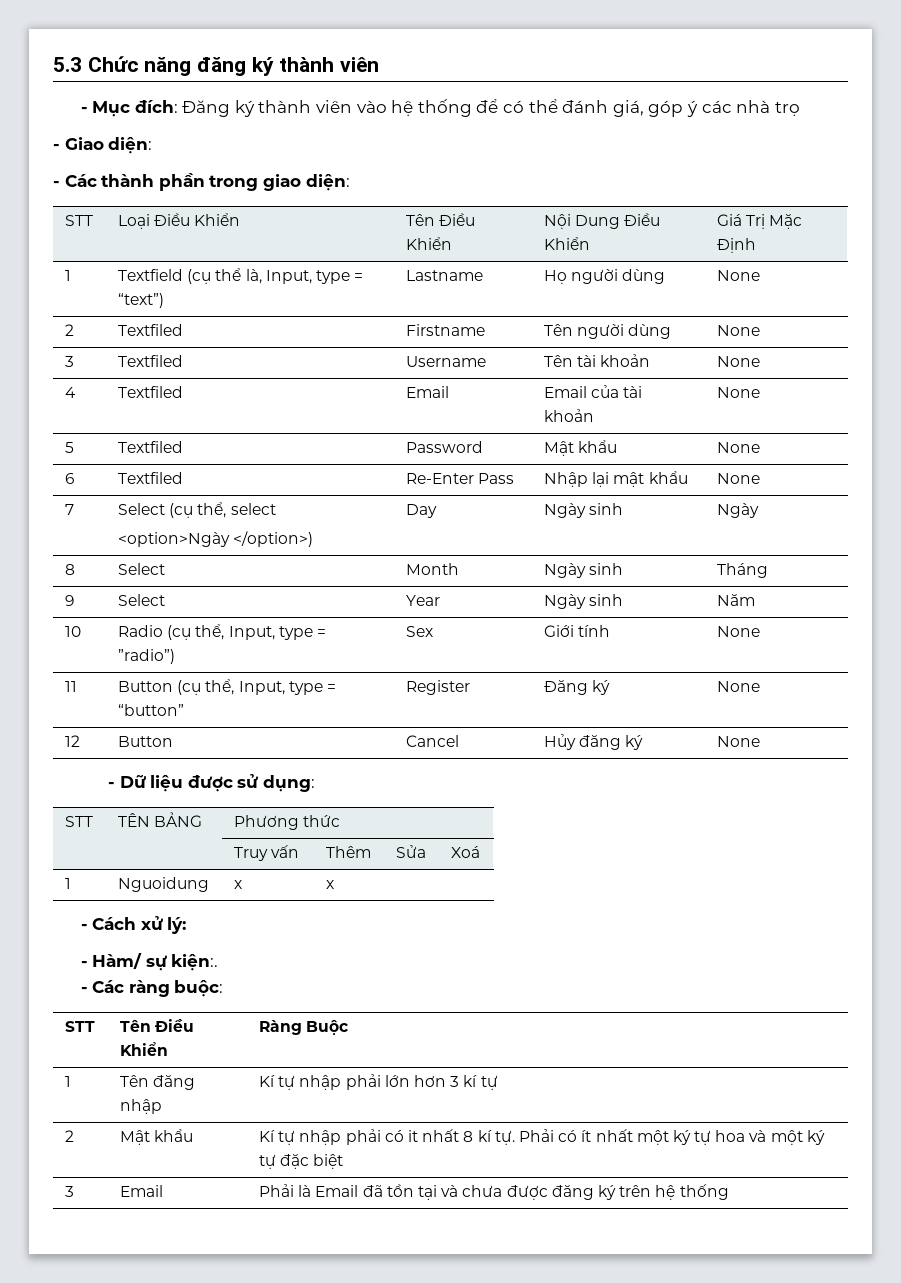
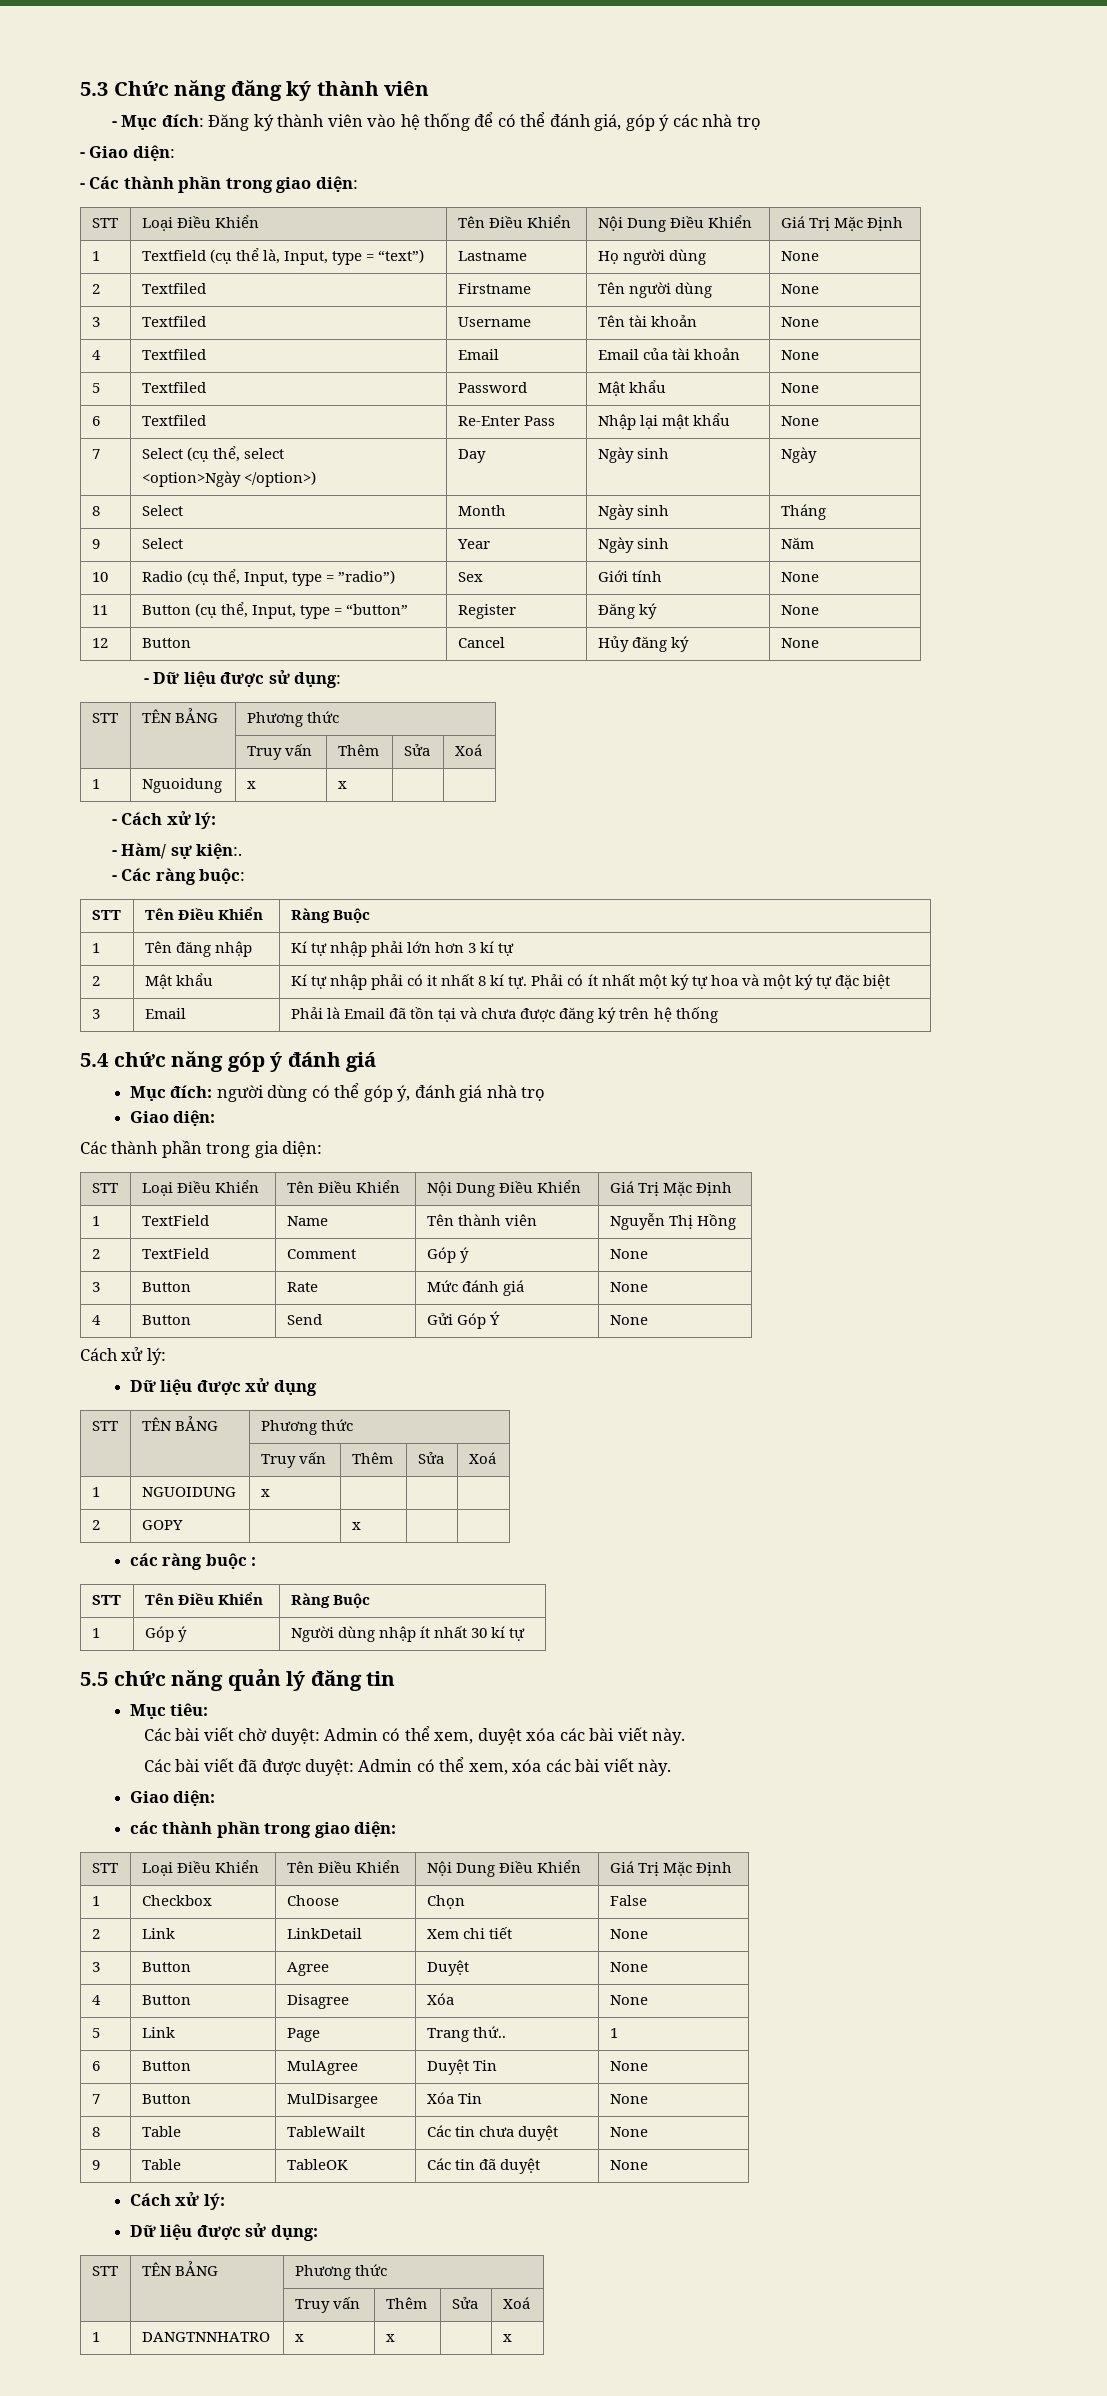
+ 5.4 chức năng góp ý đánh giá
+ Mục đích: người dùng có thể góp ý, đánh giá nhà trọ
+ Giao diện:
+ Các thành phần trong gia diện:
+ STT | Loại Điều Khiển | Tên Điều Khiển | Nội Dung Điều Khiển | Giá Trị Mặc Định
+ 1 | TextField | Name | Tên thành viên | Nguyễn Thị Hồng
+ 2 | TextField | Comment | Góp ý | None
+ 3 | Button | Rate | Mức đánh giá | None
+ 4 | Button | Send | Gửi Góp Ý | None
+ Cách xử lý:
+ Dữ liệu được xử dụng
+ STT | TÊN BẢNG | Phương thức
+ | | Truy vấn | Thêm | Sửa | Xoá
+ 1 | NGUOIDUNG | x | | |
+ 2 | GOPY | | x | |
+ các ràng buộc :
+ STT | Tên Điều Khiển | Ràng Buộc
+ 1 | Góp ý | Người dùng nhập ít nhất 30 kí tự
+ 5.5 chức năng quản lý đăng tin
+ Mục tiêu:
+ Các bài viết chờ duyệt: Admin có thể xem, duyệt xóa các bài viết này.
+ Các bài viết đã được duyệt: Admin có thể xem, xóa các bài viết này.
+ Giao diện:
+ các thành phần trong giao diện:
+ STT | Loại Điều Khiển | Tên Điều Khiển | Nội Dung Điều Khiển | Giá Trị Mặc Định
+ 1 | Checkbox | Choose | Chọn | False
+ 2 | Link | LinkDetail | Xem chi tiết | None
+ 3 | Button | Agree | Duyệt | None
+ 4 | Button | Disagree | Xóa | None
+ 5 | Link | Page | Trang thứ.. | 1
+ 6 | Button | MulAgree | Duyệt Tin | None
+ 7 | Button | MulDisargee | Xóa Tin | None
+ 8 | Table | TableWailt | Các tin chưa duyệt | None
+ 9 | Table | TableOK | Các tin đã duyệt | None
+ Cách xử lý:
+ Dữ liệu được sử dụng:
+ STT | TÊN BẢNG | Phương thức
+ | | Truy vấn | Thêm | Sửa | Xoá
+ 1 | DANGTNNHATRO | x | x | | x

